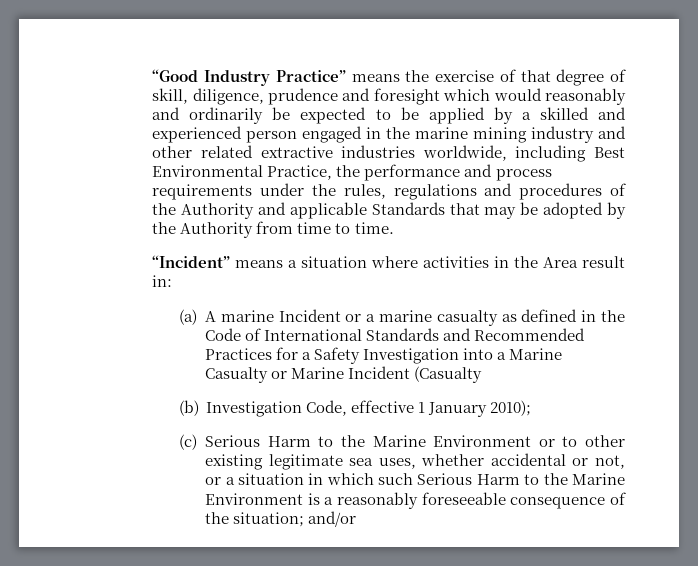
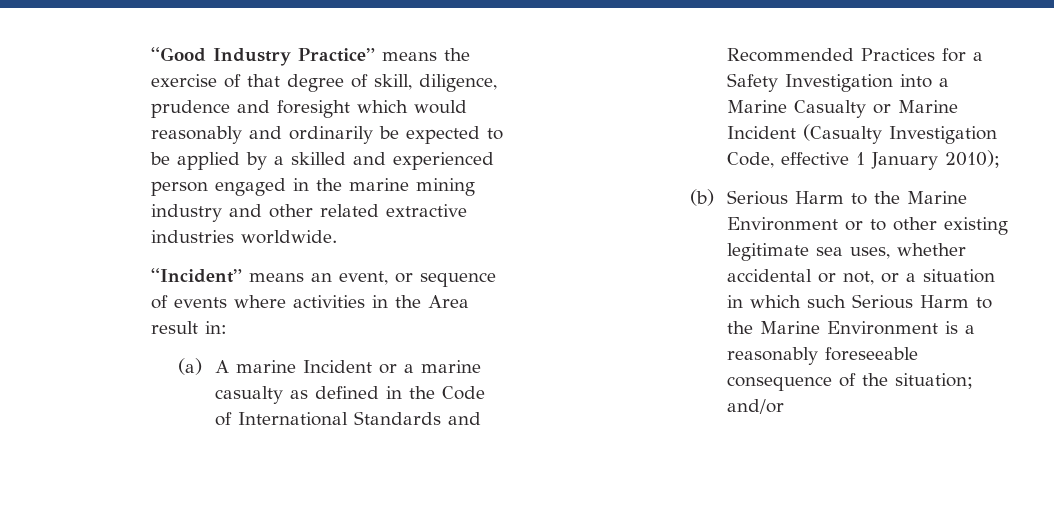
- “Good Industry Practice” means the exercise of that degree of skill, diligence, prudence and foresight which would reasonably and ordinarily be expected to be applied by a skilled and experienced person engaged in the marine mining industry and other related extractive industries worldwide, including Best Environmental Practice, the performance and process requirements under the rules, regulations and procedures of the Authority and applicable Standards that may be adopted by the Authority from time to time.
- “Incident” means a situation where activities in the Area result in:
+ “Good Industry Practice” means the exercise of that degree of skill, diligence, prudence and foresight which would reasonably and ordinarily be expected to be applied by a skilled and experienced person engaged in the marine mining industry and other related extractive industries worldwide.
+ “Incident” means an event, or sequence of events where activities in the Area result in:
- (a) A marine Incident or a marine casualty as defined in the Code of International Standards and Recommended Practices for a Safety Investigation into a Marine Casualty or Marine Incident (Casualty
- (b) Investigation Code, effective 1 January 2010);
+ (a) A marine Incident or a marine casualty as defined in the Code of International Standards and Recommended Practices for a Safety Investigation into a Marine Casualty or Marine Incident (Casualty Investigation Code, effective 1 January 2010);
- (c) Serious Harm to the Marine Environment or to other existing legitimate sea uses, whether accidental or not, or a situation in which such Serious Harm to the Marine Environment is a reasonably foreseeable consequence of the situation; and/or
+ (b) Serious Harm to the Marine Environment or to other existing legitimate sea uses, whether accidental or not, or a situation in which such Serious Harm to the Marine Environment is a reasonably foreseeable consequence of the situation; and/or

